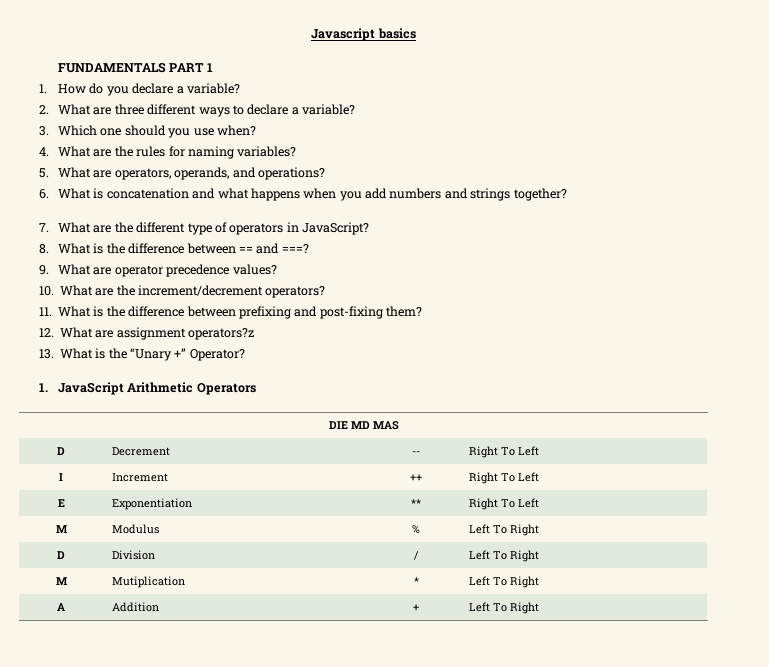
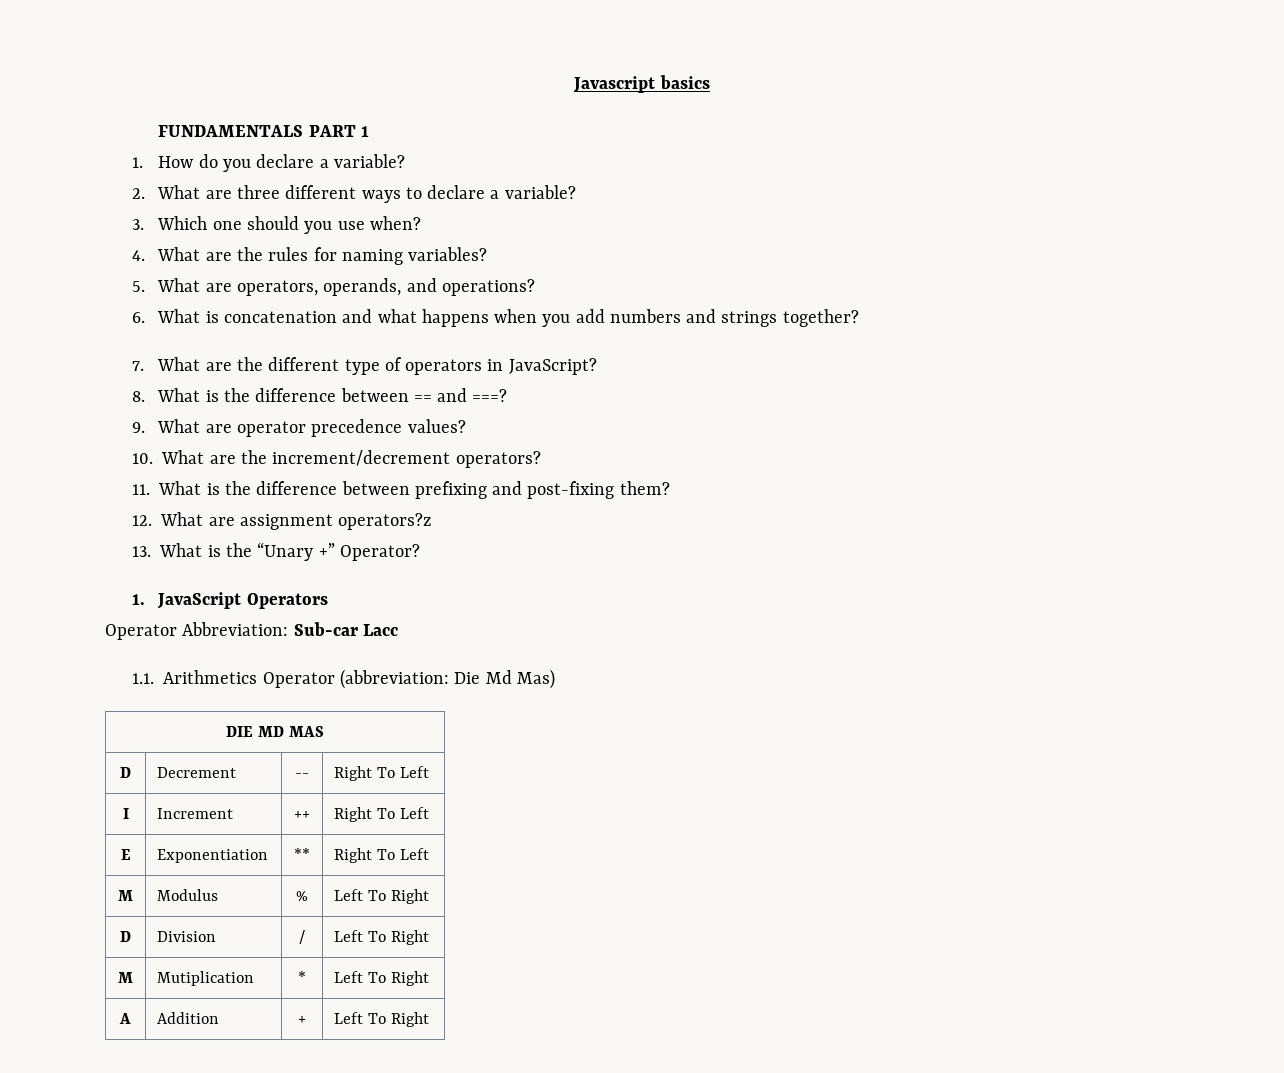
- 1. JavaScript Arithmetic Operators
+ 1. JavaScript Operators
+ Operator Abbreviation: Sub-car Lacc
+ 1.1. Arithmetics Operator (abbreviation: Die Md Mas)

